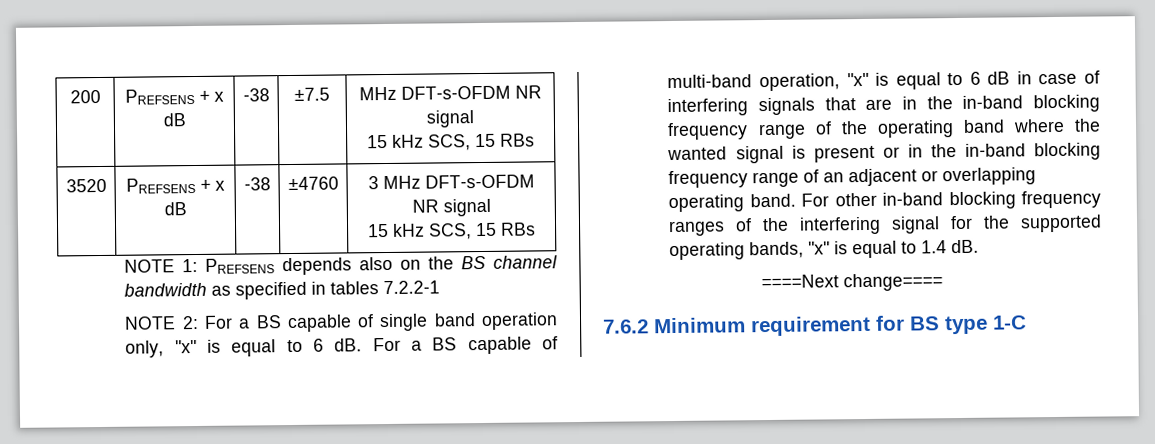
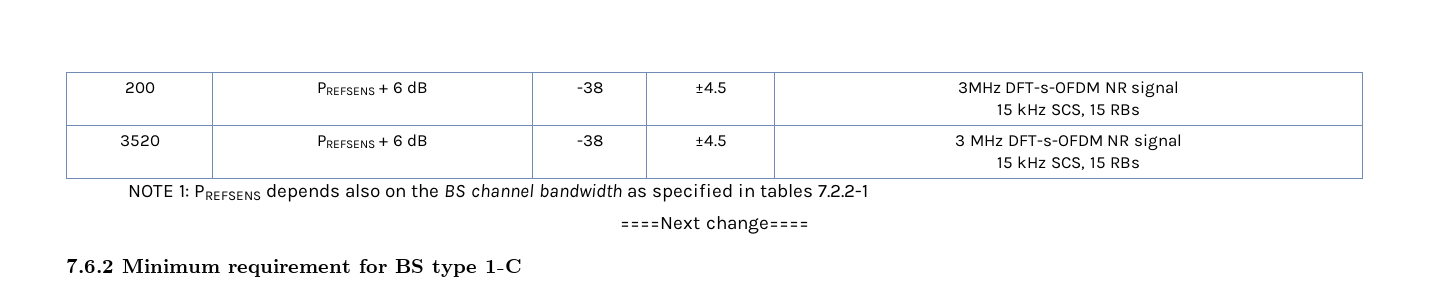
- 200 | PREFSENS + x dB | -38 | ±7.5 | MHz DFT-s-OFDM NR signal
+ 200 | PREFSENS + 6 dB | -38 | ±4.5 | 3MHz DFT-s-OFDM NR signal
- 3520 | PREFSENS + x dB | -38 | ±4760 | 3 MHz DFT-s-OFDM NR signal
+ 3520 | PREFSENS + 6 dB | -38 | ±4.5 | 3 MHz DFT-s-OFDM NR signal
- NOTE 2: For a BS capable of single band operation only, "x" is equal to 6 dB. For a BS capable of multi-band operation, "x" is equal to 6 dB in case of interfering signals that are in the in-band blocking frequency range of the operating band where the wanted signal is present or in the in-band blocking frequency range of an adjacent or overlapping operating band. For other in-band blocking frequency ranges of the interfering signal for the supported operating bands, "x" is equal to 1.4 dB.

